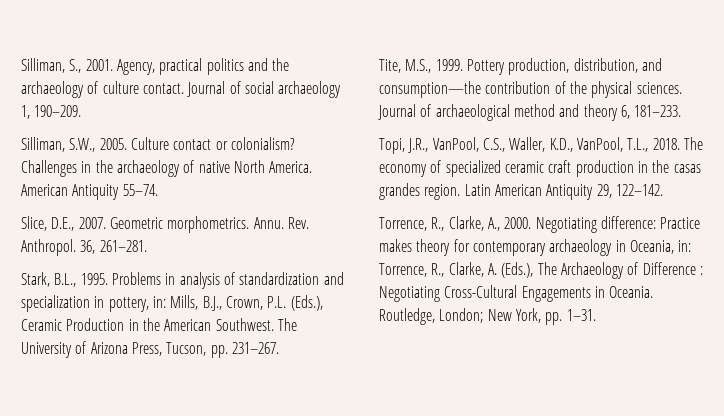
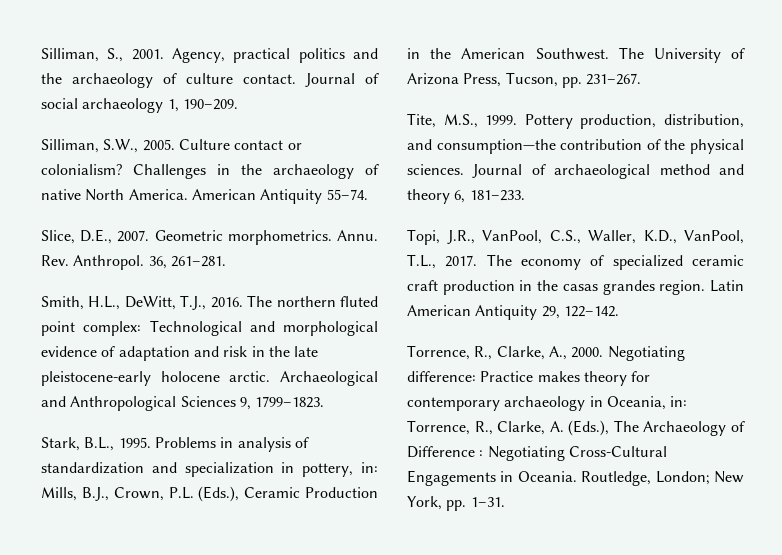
+ Smith, H.L., DeWitt, T.J., 2016. The northern fluted point complex: Technological and morphological evidence of adaptation and risk in the late pleistocene-early holocene arctic. Archaeological and Anthropological Sciences 9, 1799–1823.
- Topi, J.R., VanPool, C.S., Waller, K.D., VanPool, T.L., 2018.
+ Topi, J.R., VanPool, C.S., Waller, K.D., VanPool, T.L., 2017.

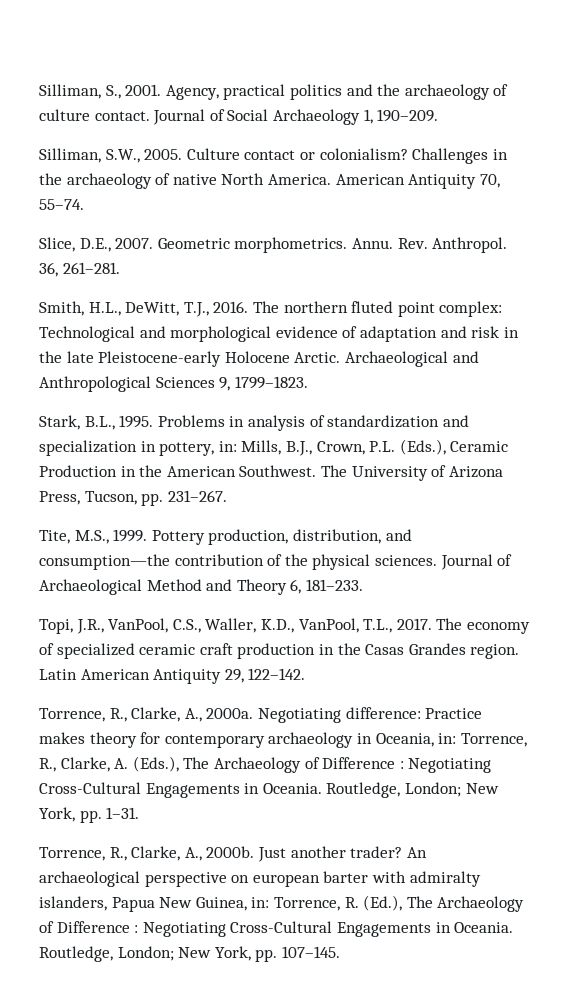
- Journal of social archaeology 1, 190–209.
+ Journal of Social Archaeology 1, 190–209.
- American Antiquity 55–74.
+ American Antiquity 70, 55–74.
- The northern fluted point complex: Technological and morphological evidence of adaptation and risk in the late pleistocene-early holocene arctic.
+ The northern fluted point complex: Technological and morphological evidence of adaptation and risk in the late Pleistocene-early Holocene Arctic.
- Journal of archaeological method and theory 6, 181–233.
+ Journal of Archaeological Method and Theory 6, 181–233.
- The economy of specialized ceramic craft production in the casas grandes region.
+ The economy of specialized ceramic craft production in the Casas Grandes region.
- Torrence, R., Clarke, A., 2000.
+ Torrence, R., Clarke, A., 2000a.
+ Torrence, R., Clarke, A., 2000b. Just another trader? An archaeological perspective on european barter with admiralty islanders, Papua New Guinea, in: Torrence, R. (Ed.), The Archaeology of Difference : Negotiating Cross-Cultural Engagements in Oceania. Routledge, London; New York, pp. 107–145.

